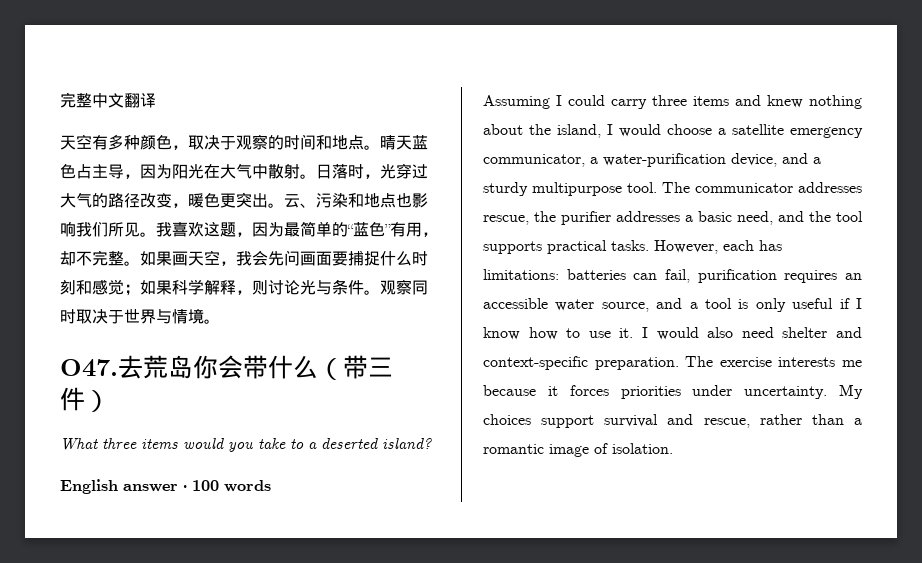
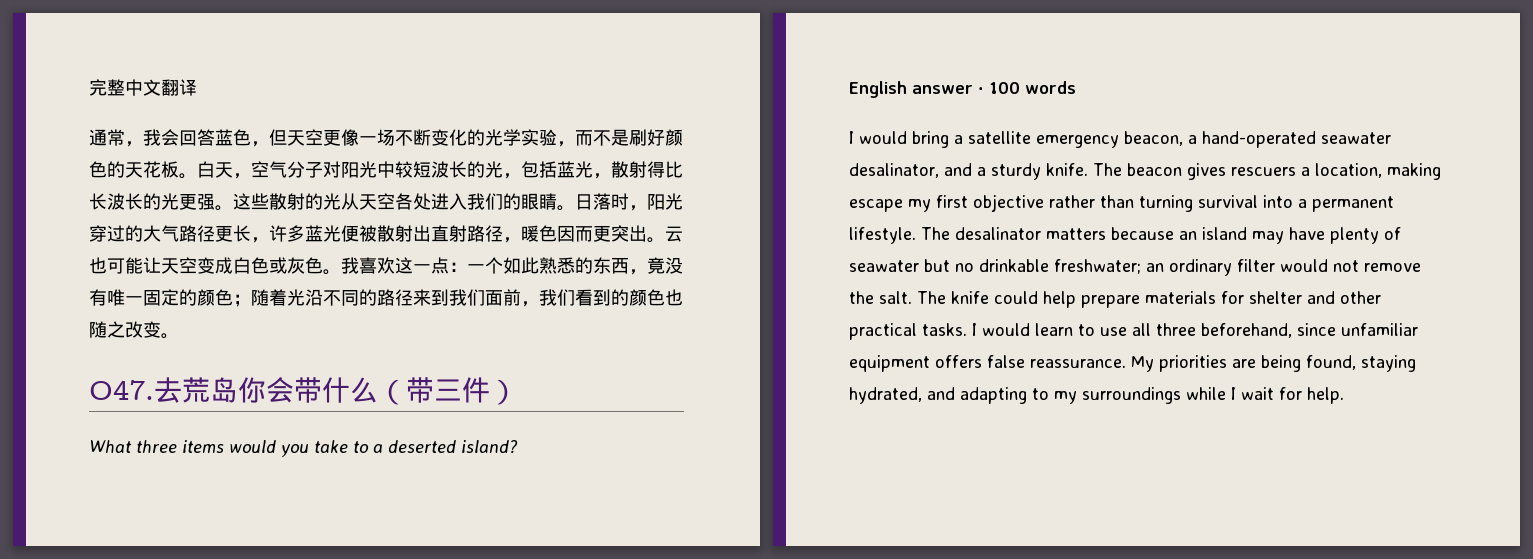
- 天空有多种颜色，取决于观察的时间和地点。晴天蓝色占主导，因为阳光在大气中散射。日落时，光穿过大气的路径改变，暖色更突出。云、污染和地点也影响我们所见。我喜欢这题，因为最简单的“蓝色”有用，却不完整。如果画天空，我会先问画面要捕捉什么时刻和感觉；如果科学解释，则讨论光与条件。观察同时取决于世界与情境。
+ 通常，我会回答蓝色，但天空更像一场不断变化的光学实验，而不是刷好颜色的天花板。白天，空气分子对阳光中较短波长的光，包括蓝光，散射得比长波长的光更强。这些散射的光从天空各处进入我们的眼睛。日落时，阳光穿过的大气路径更长，许多蓝光便被散射出直射路径，暖色因而更突出。云也可能让天空变成白色或灰色。我喜欢这一点：一个如此熟悉的东西，竟没有唯一固定的颜色；随着光沿不同的路径来到我们面前，我们看到的颜色也随之改变。
- Assuming I could carry three items and knew nothing about the island, I would choose a satellite emergency communicator, a water-purification device, and a sturdy multipurpose tool. The communicator addresses rescue, the purifier addresses a basic need, and the tool supports practical tasks. However, each has limitations: batteries can fail, purification requires an accessible water source, and a tool is only useful if I know how to use it. I would also need shelter and context-specific preparation. The exercise interests me because it forces priorities under uncertainty. My choices support survival and rescue, rather than a romantic image of isolation.
+ I would bring a satellite emergency beacon, a hand-operated seawater desalinator, and a sturdy knife. The beacon gives rescuers a location, making escape my first objective rather than turning survival into a permanent lifestyle. The desalinator matters because an island may have plenty of seawater but no drinkable freshwater; an ordinary filter would not remove the salt. The knife could help prepare materials for shelter and other practical tasks. I would learn to use all three beforehand, since unfamiliar equipment offers false reassurance. My priorities are being found, staying hydrated, and adapting to my surroundings while I wait for help.

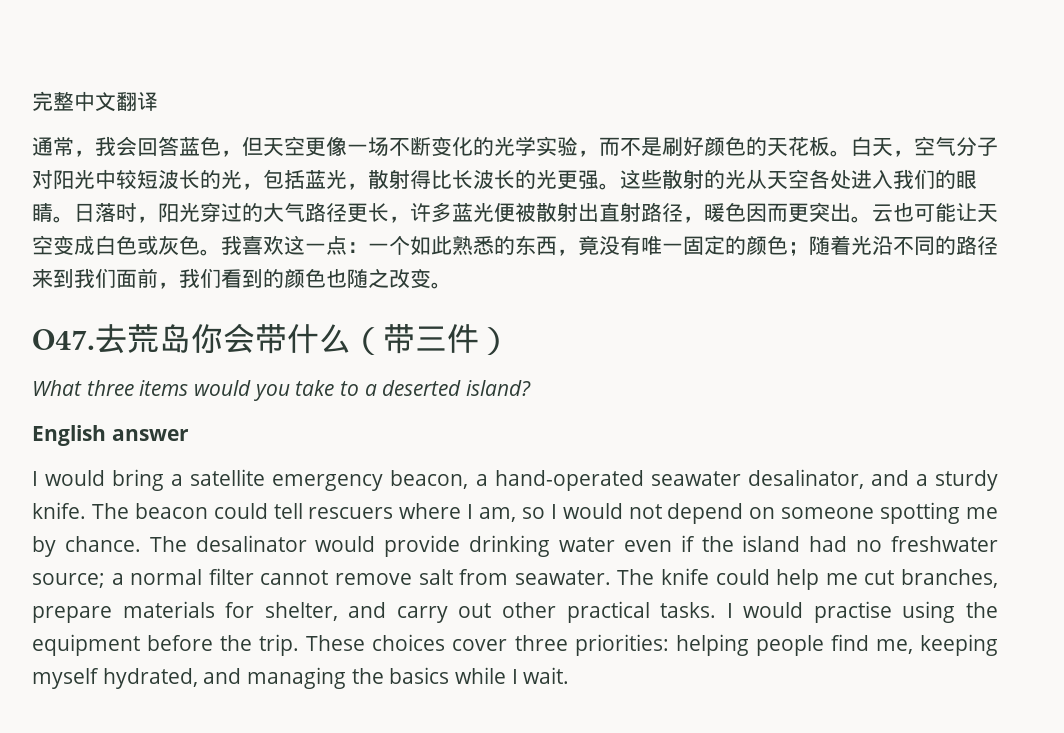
- English answer · 100 words
+ English answer
- The beacon gives rescuers a location, making escape my first objective rather than turning survival into a permanent lifestyle. The desalinator matters because an island may have plenty of seawater but no drinkable freshwater; an ordinary filter would not remove the salt. The knife could help prepare materials for shelter and other practical tasks.
+ The beacon could tell rescuers where I am, so I would not depend on someone spotting me by chance. The desalinator would provide drinking water even if the island had no freshwater source; a normal filter cannot remove salt from seawater. The knife could help me cut branches, prepare materials for shelter, and carry out other practical tasks.
- I would learn to use all three beforehand, since unfamiliar equipment offers false reassurance. My priorities are being found, staying hydrated, and adapting to my surroundings while I wait for help.
+ I would practise using the equipment before the trip. These choices cover three priorities: helping people find me, keeping myself hydrated, and managing the basics while I wait.

